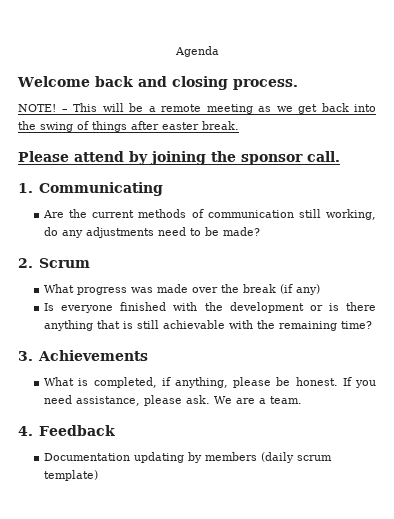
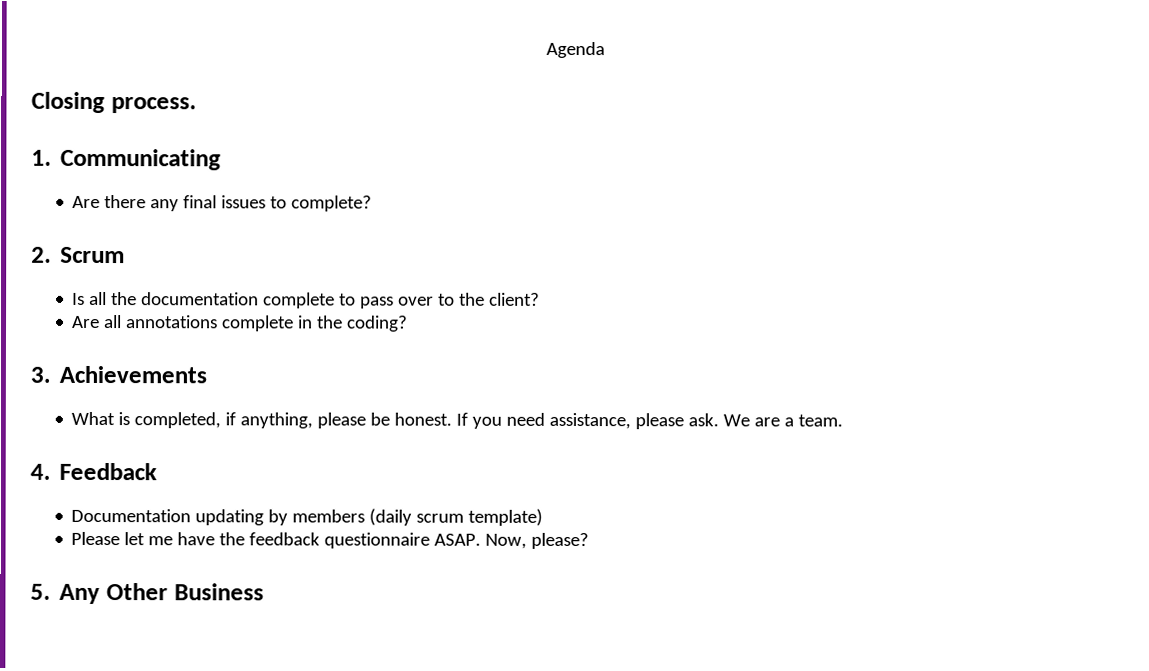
- Welcome back and closing process.
- NOTE! – This will be a remote meeting as we get back into the swing of things after easter break.
- Please attend by joining the sponsor call.
+ Closing process.
  1. Communicating
- Are the current methods of communication still working, do any adjustments need to be made?
+ Are there any final issues to complete?
  2. Scrum
- What progress was made over the break (if any)
- Is everyone finished with the development or is there anything that is still achievable with the remaining time?
+ Is all the documentation complete to pass over to the client?
+ Are all annotations complete in the coding?
+ Please let me have the feedback questionnaire ASAP. Now, please?
+ 5. Any Other Business

